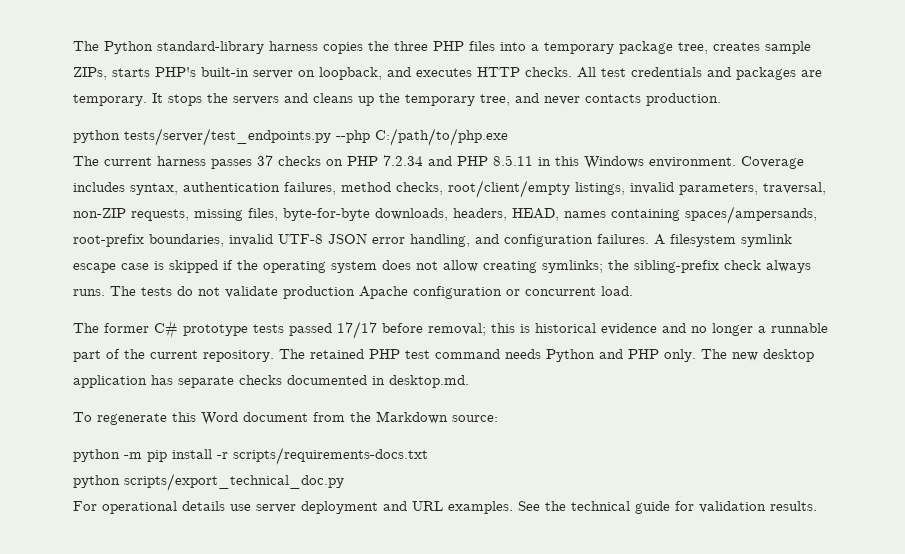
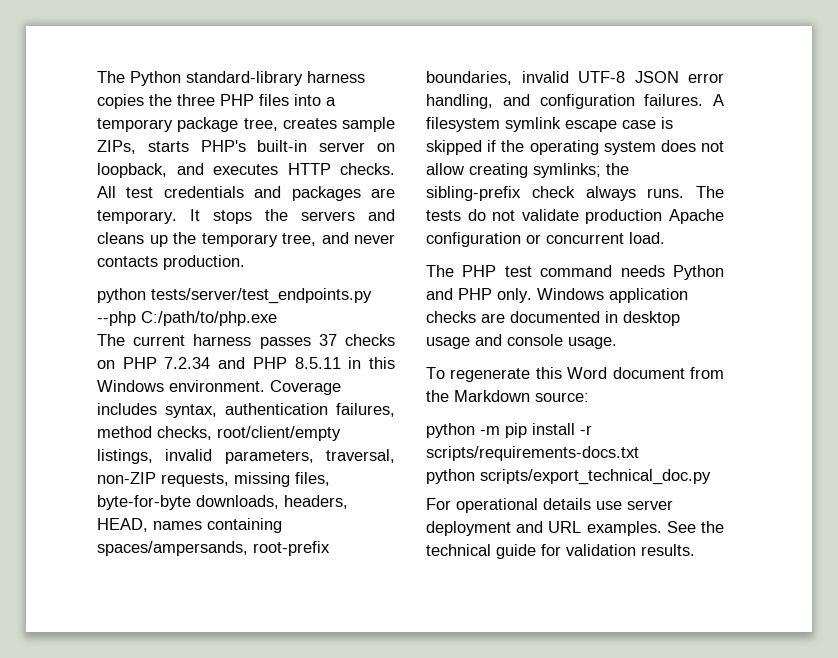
- The former C# prototype tests passed 17/17 before removal; this is historical evidence and no longer a runnable part of the current repository. The retained PHP test command needs Python and PHP only.
+ The PHP test command needs Python and PHP only.
- The new desktop application has separate checks documented in desktop.md.
+ Windows application checks are documented in desktop usage and console usage.

